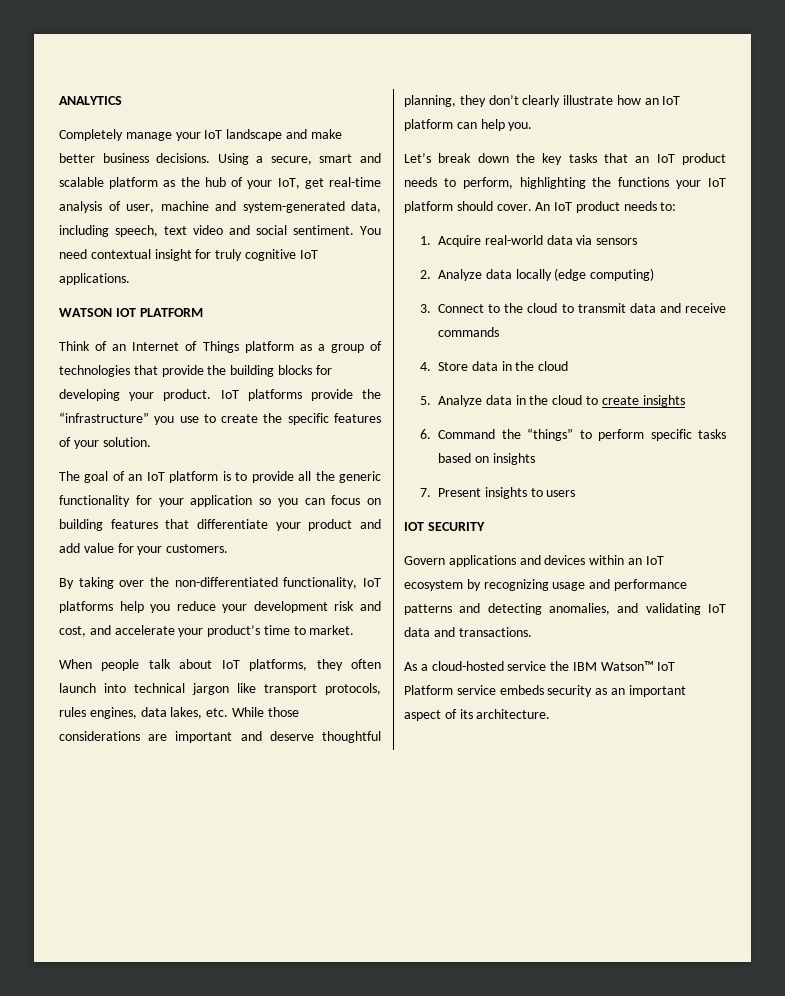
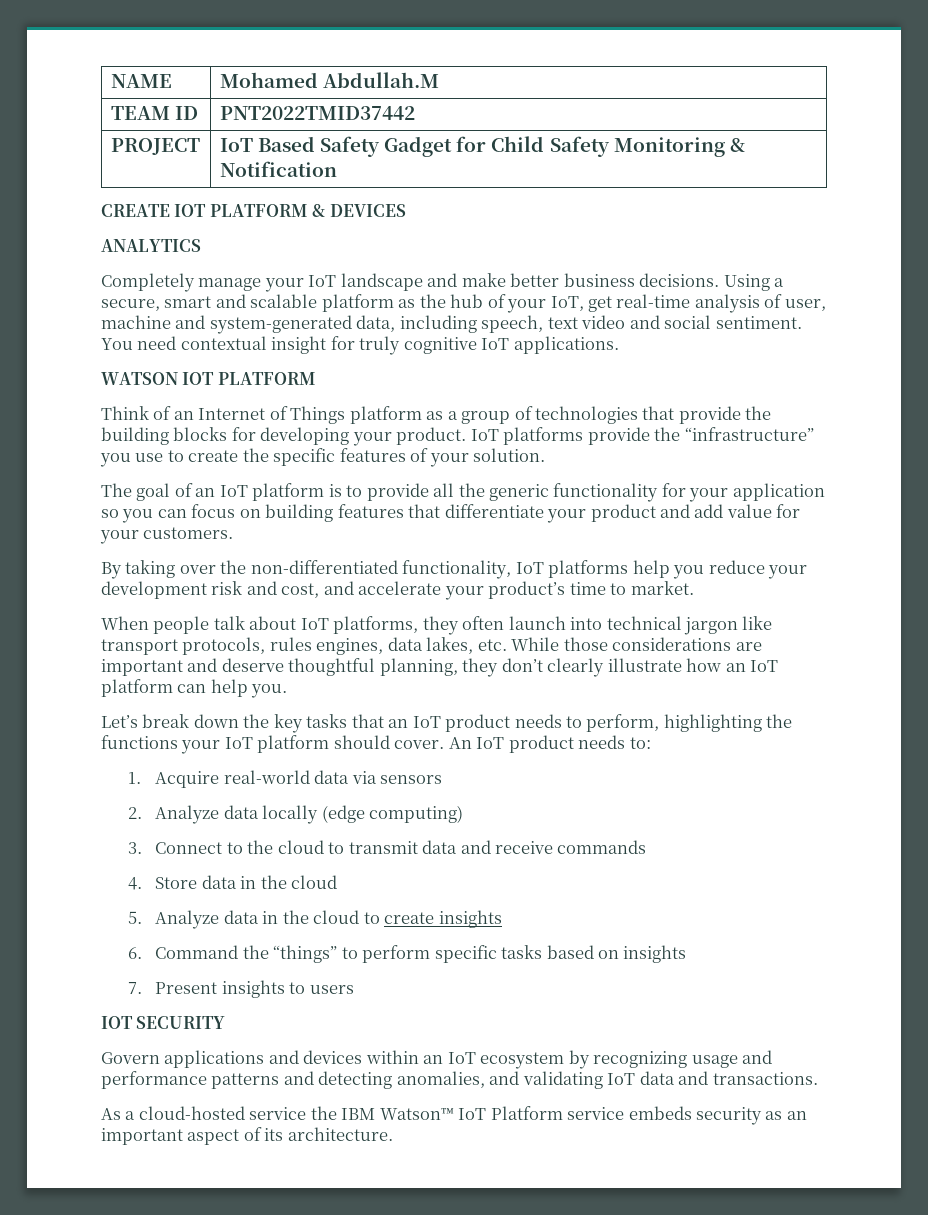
+ NAME | Mohamed Abdullah.M
+ TEAM ID | PNT2022TMID37442
+ PROJECT | IoT Based Safety Gadget for Child Safety Monitoring & Notification
+ CREATE IOT PLATFORM & DEVICES

